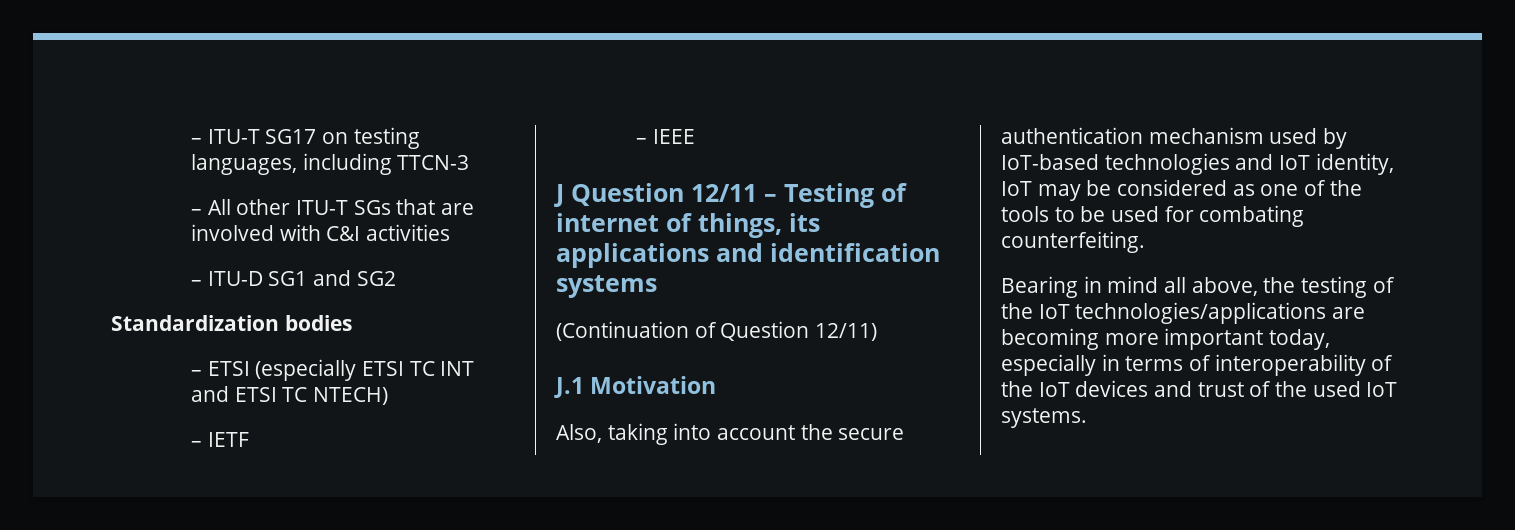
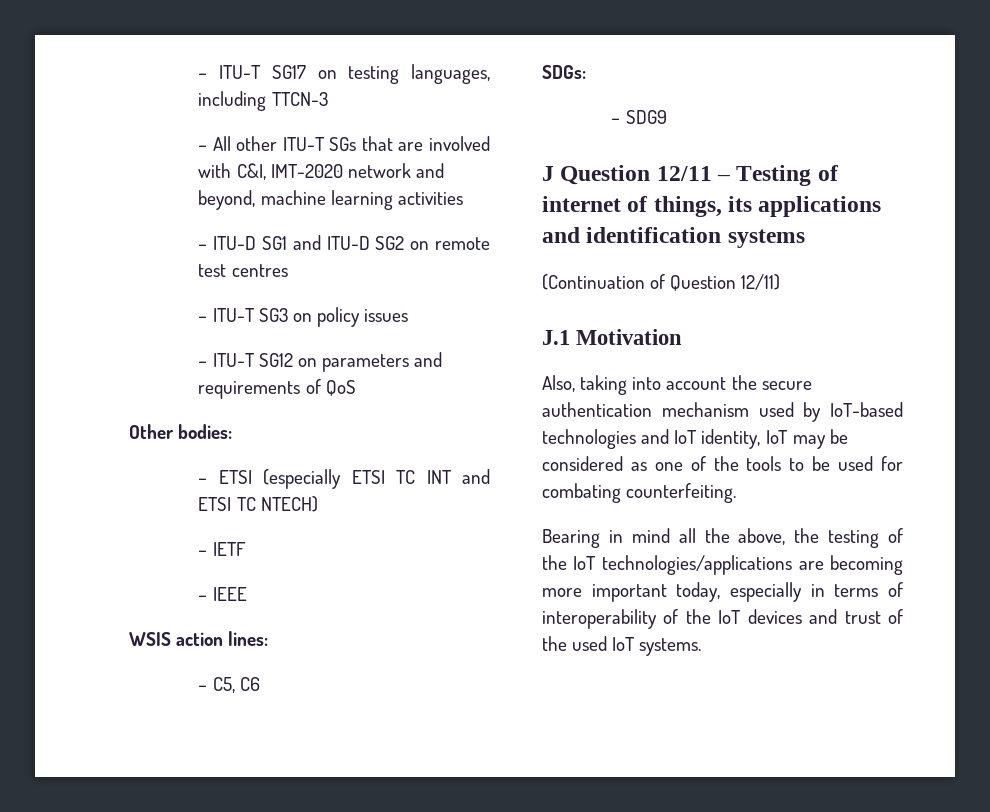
- – All other ITU-T SGs that are involved with C&I activities
+ – All other ITU-T SGs that are involved with C&I, IMT-2020 network and beyond, machine learning activities
- – ITU-D SG1 and SG2
- Standardization bodies
+ – ITU-D SG1 and ITU-D SG2 on remote test centres
+ – ITU-T SG3 on policy issues
+ – ITU-T SG12 on parameters and requirements of QoS
+ Other bodies:
+ WSIS action lines:
+ – C5, C6
+ SDGs:
+ – SDG9
- Bearing in mind all above, the testing of the IoT technologies/applications are becoming more important today, especially in terms of interoperability of the IoT devices and trust of the used IoT systems.
+ Bearing in mind all the above, the testing of the IoT technologies/applications are becoming more important today, especially in terms of interoperability of the IoT devices and trust of the used IoT systems.

